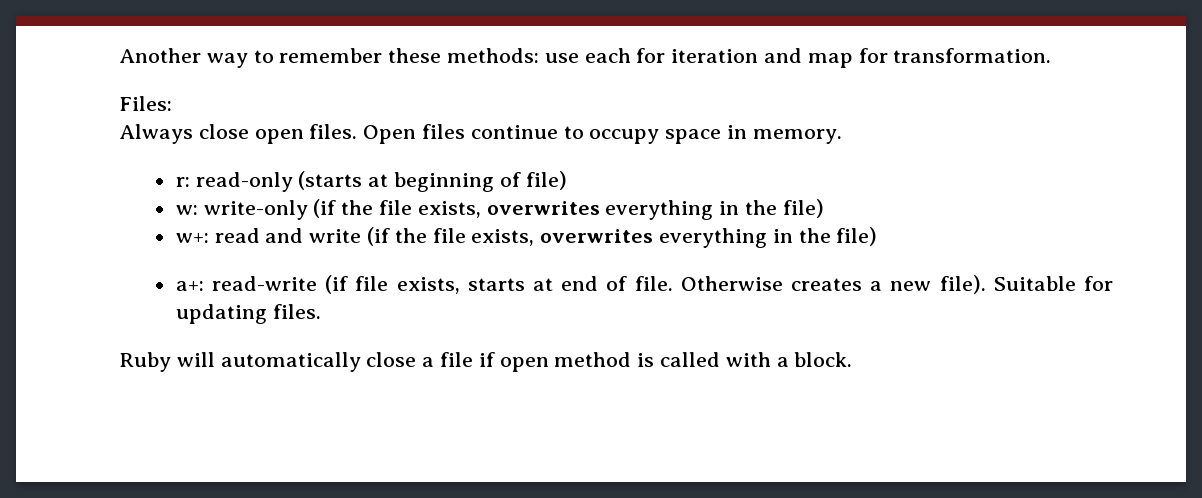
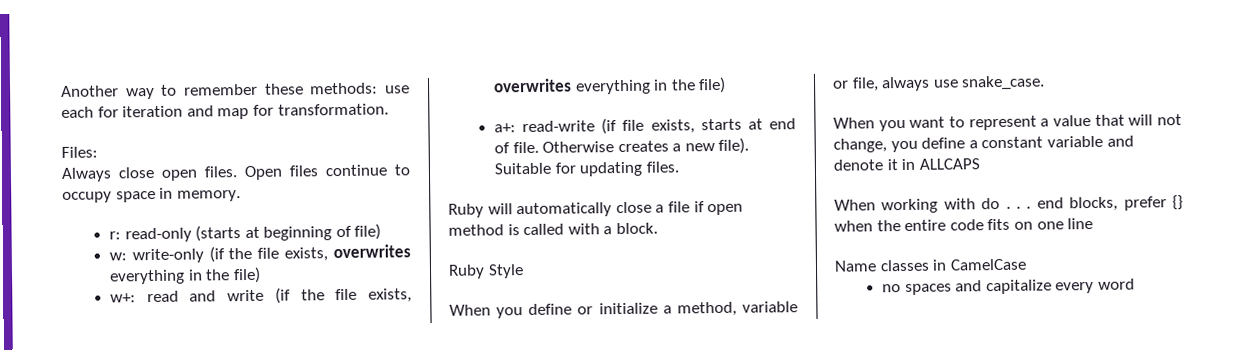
+ Ruby Style
+ When you define or initialize a method, variable or file, always use snake_case.
+ When you want to represent a value that will not change, you define a constant variable and denote it in ALLCAPS
+ When working with do . . . end blocks, prefer {} when the entire code fits on one line
+ Name classes in CamelCase
+ no spaces and capitalize every word

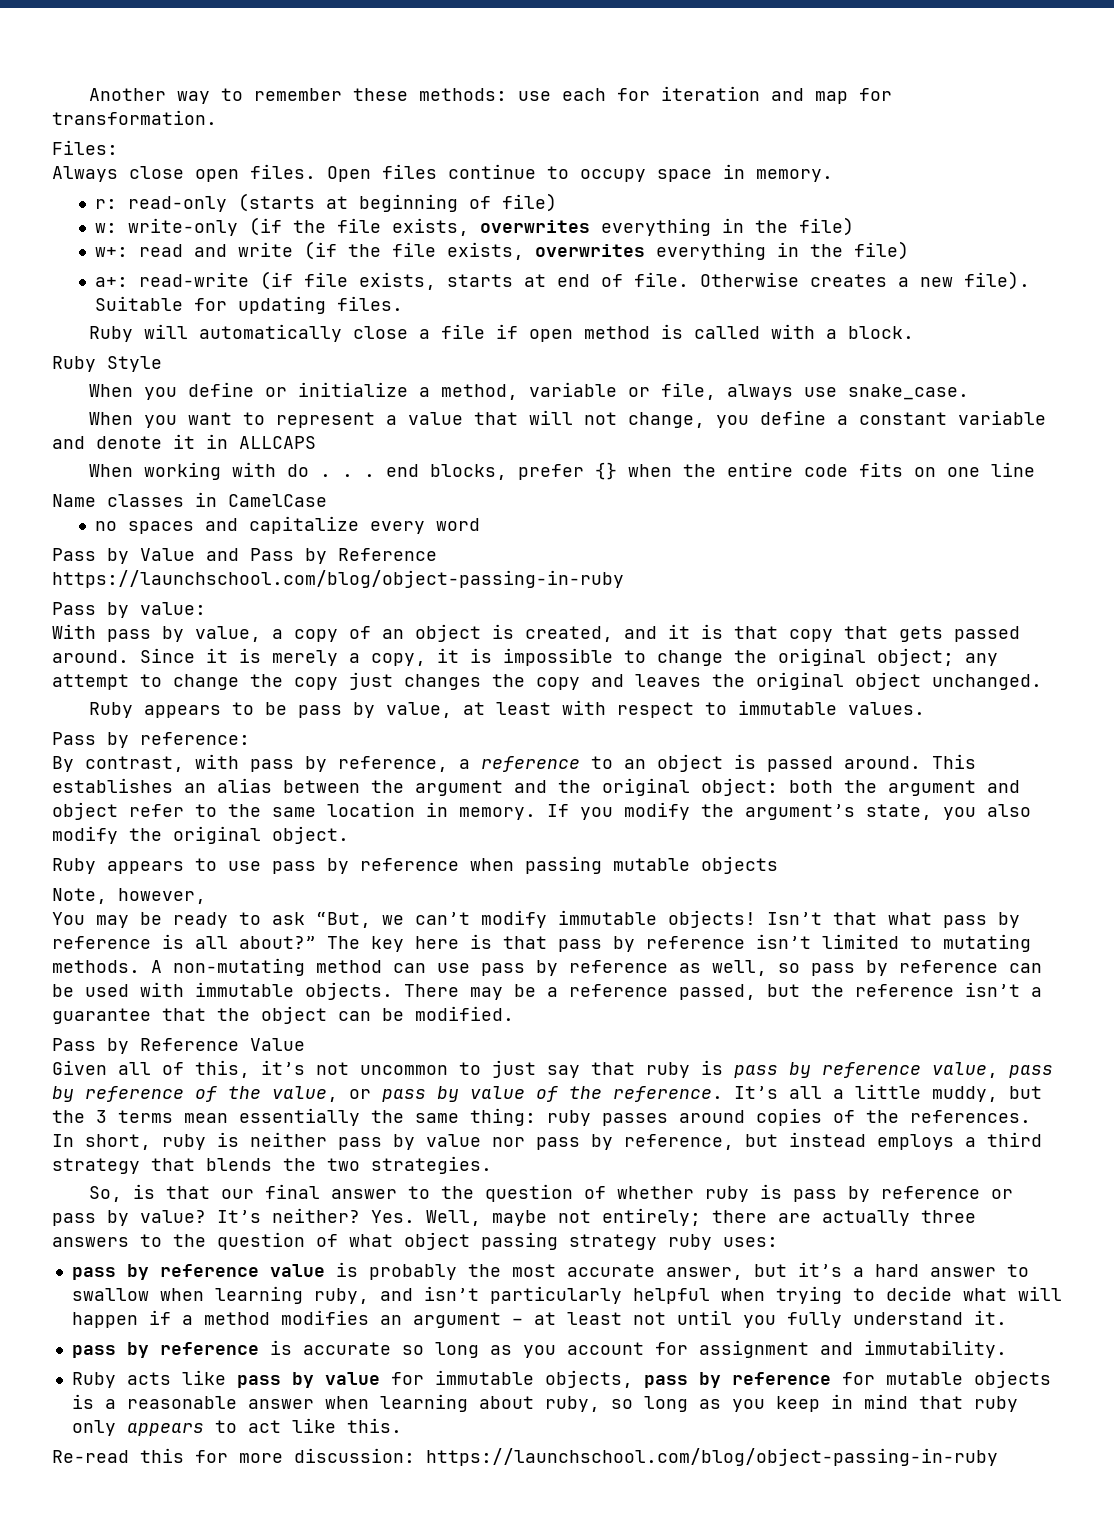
+ Pass by Value and Pass by Reference
+ https://launchschool.com/blog/object-passing-in-ruby
+ Pass by value:
+ With pass by value, a copy of an object is created, and it is that copy that gets passed around. Since it is merely a copy, it is impossible to change the original object; any attempt to change the copy just changes the copy and leaves the original object unchanged.
+ Ruby appears to be pass by value, at least with respect to immutable values.
+ Pass by reference:
+ By contrast, with pass by reference, a reference to an object is passed around. This establishes an alias between the argument and the original object: both the argument and object refer to the same location in memory. If you modify the argument’s state, you also modify the original object.
+ Ruby appears to use pass by reference when passing mutable objects
+ Note, however,
+ You may be ready to ask “But, we can’t modify immutable objects! Isn’t that what pass by reference is all about?” The key here is that pass by reference isn’t limited to mutating methods. A non-mutating method can use pass by reference as well, so pass by reference can be used with immutable objects. There may be a reference passed, but the reference isn’t a guarantee that the object can be modified.
+ Pass by Reference Value
+ Given all of this, it’s not uncommon to just say that ruby is pass by reference value, pass by reference of the value, or pass by value of the reference. It’s all a little muddy, but the 3 terms mean essentially the same thing: ruby passes around copies of the references. In short, ruby is neither pass by value nor pass by reference, but instead employs a third strategy that blends the two strategies.
+ So, is that our final answer to the question of whether ruby is pass by reference or pass by value? It’s neither? Yes. Well, maybe not entirely; there are actually three answers to the question of what object passing strategy ruby uses:
+ pass by reference value is probably the most accurate answer, but it’s a hard answer to swallow when learning ruby, and isn’t particularly helpful when trying to decide what will happen if a method modifies an argument – at least not until you fully understand it.
+ pass by reference is accurate so long as you account for assignment and immutability.
+ Ruby acts like pass by value for immutable objects, pass by reference for mutable objects is a reasonable answer when learning about ruby, so long as you keep in mind that ruby only appears to act like this.
+ Re-read this for more discussion: https://launchschool.com/blog/object-passing-in-ruby

